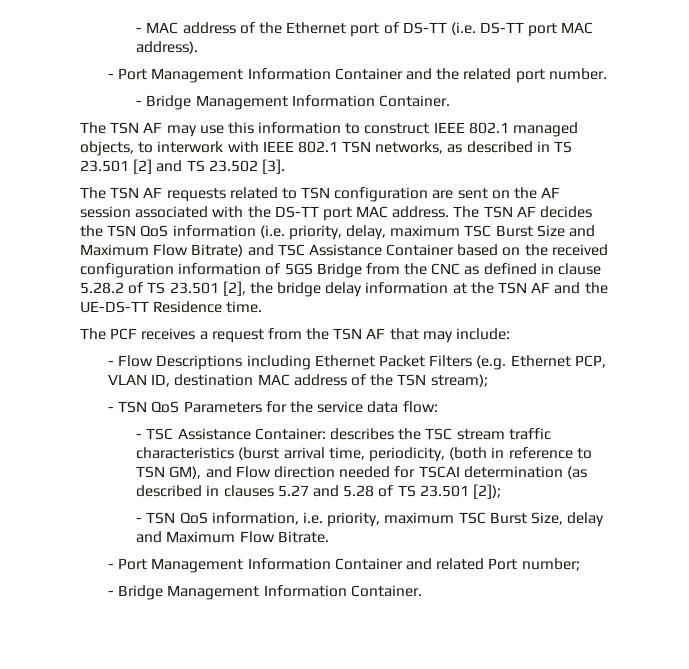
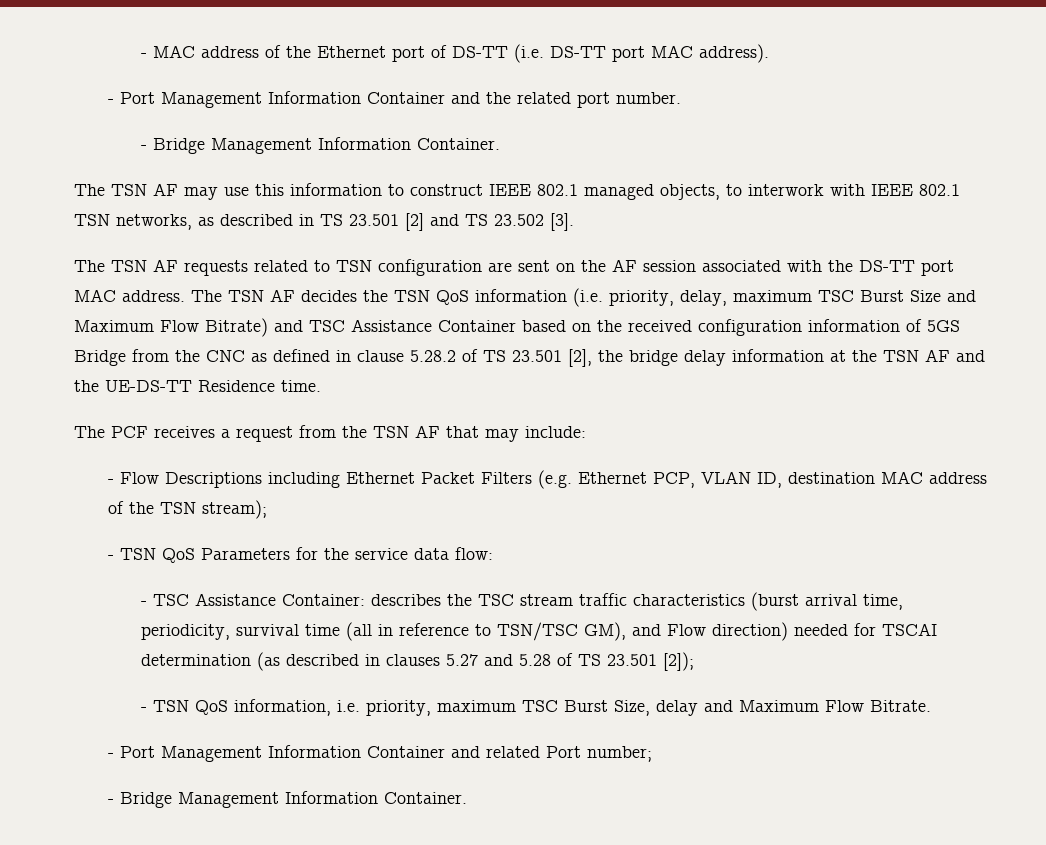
- - TSC Assistance Container: describes the TSC stream traffic characteristics (burst arrival time, periodicity, (both in reference to TSN GM), and Flow direction needed for TSCAI determination (as described in clauses 5.27 and 5.28 of TS 23.501 [2]);
+ - TSC Assistance Container: describes the TSC stream traffic characteristics (burst arrival time, periodicity, survival time (all in reference to TSN/TSC GM), and Flow direction) needed for TSCAI determination (as described in clauses 5.27 and 5.28 of TS 23.501 [2]);

